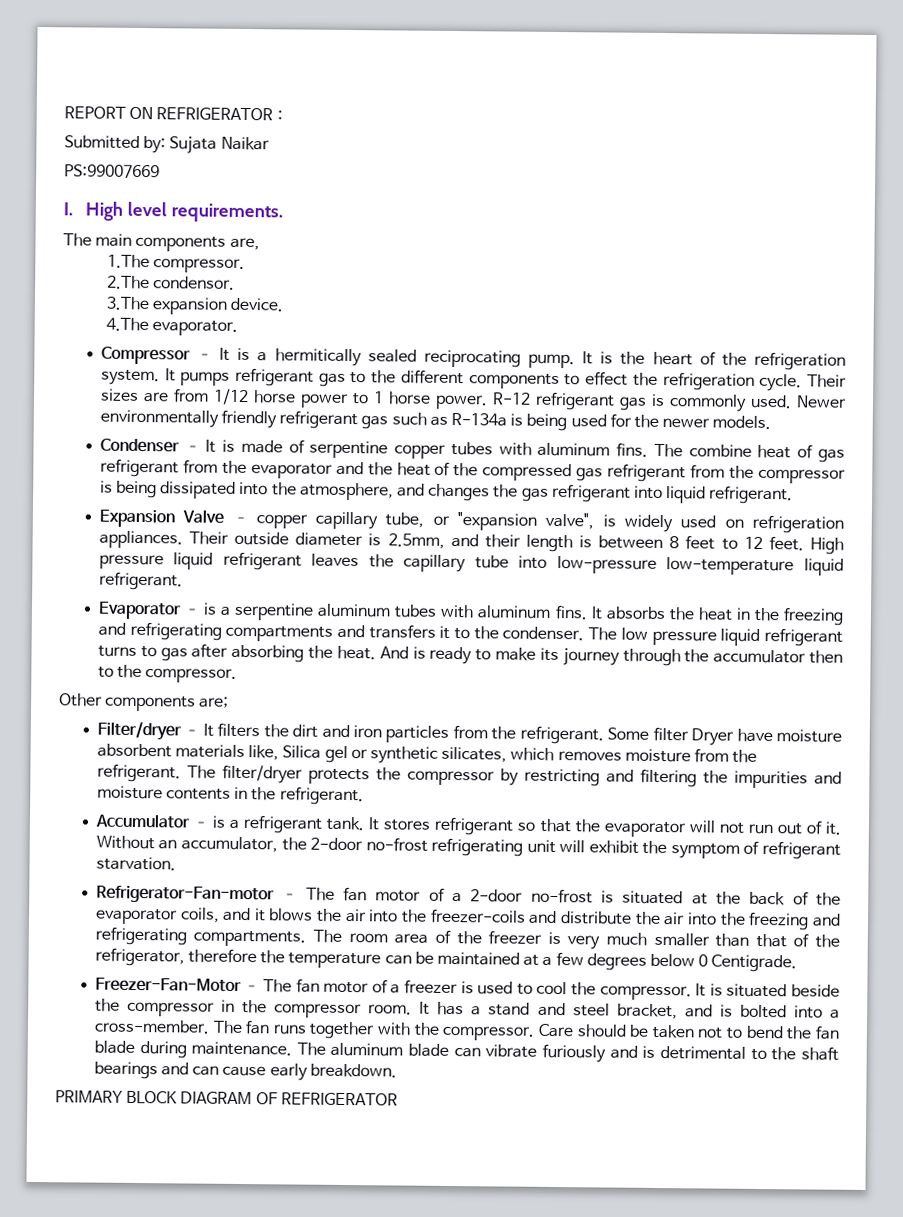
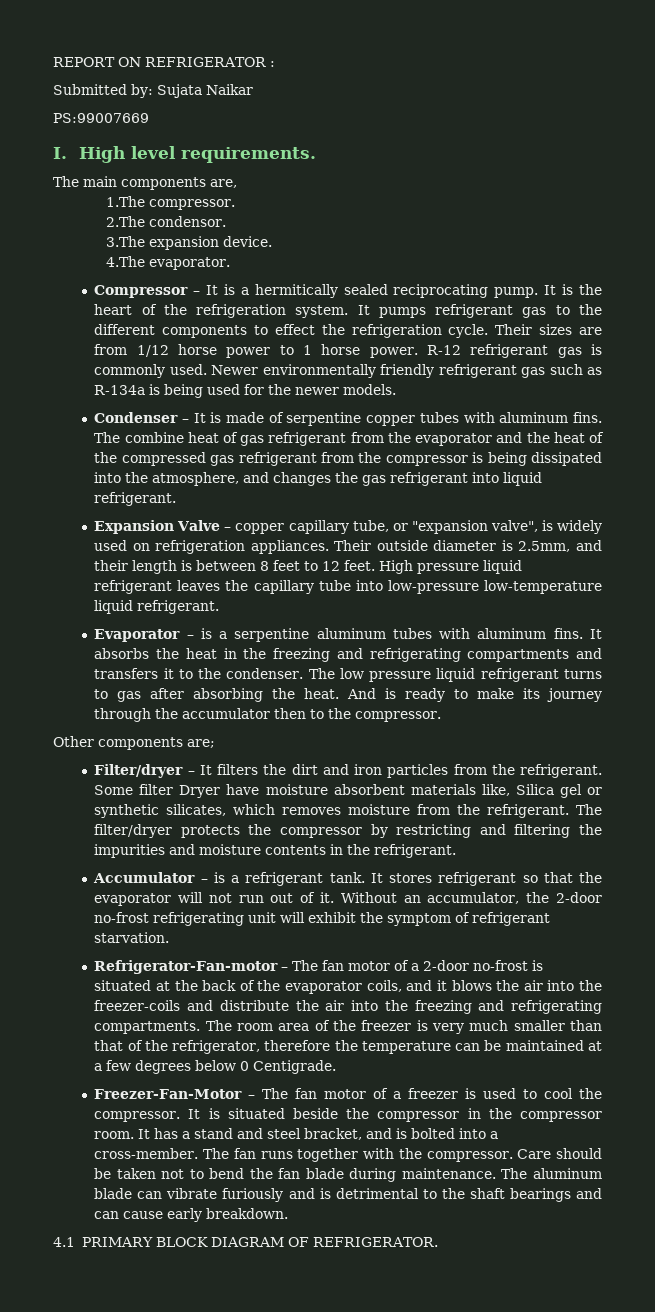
- PRIMARY BLOCK DIAGRAM OF REFRIGERATOR
+ 4.1 PRIMARY BLOCK DIAGRAM OF REFRIGERATOR.

